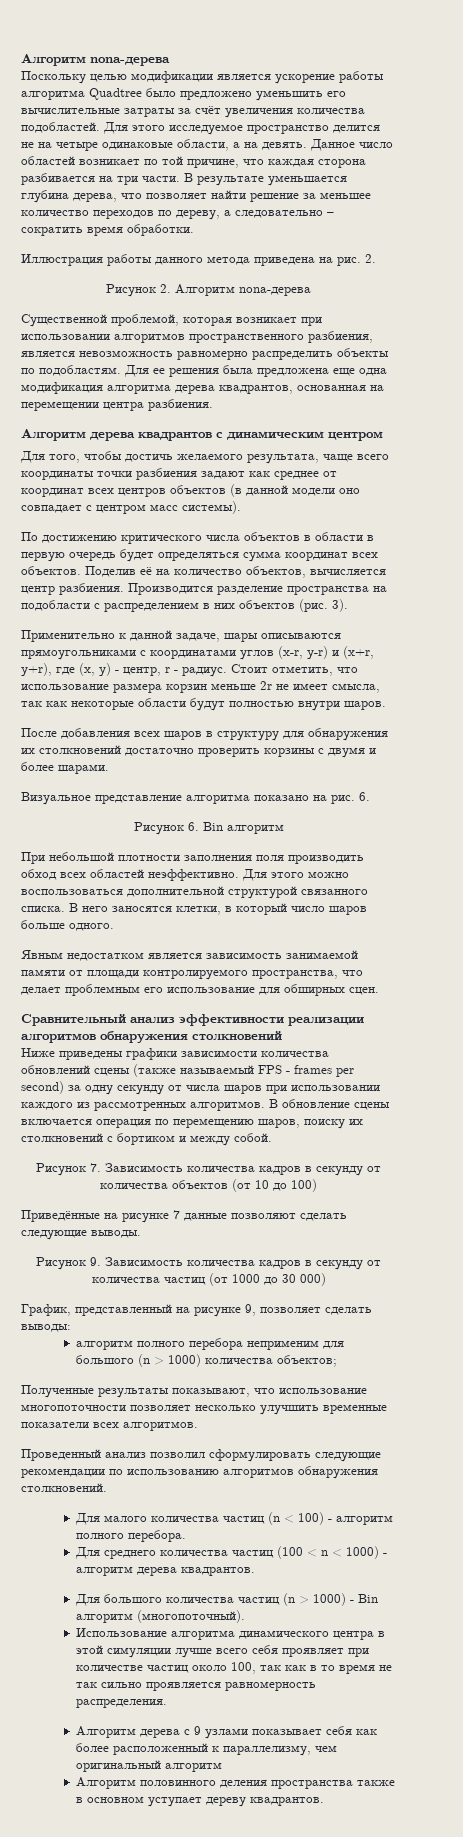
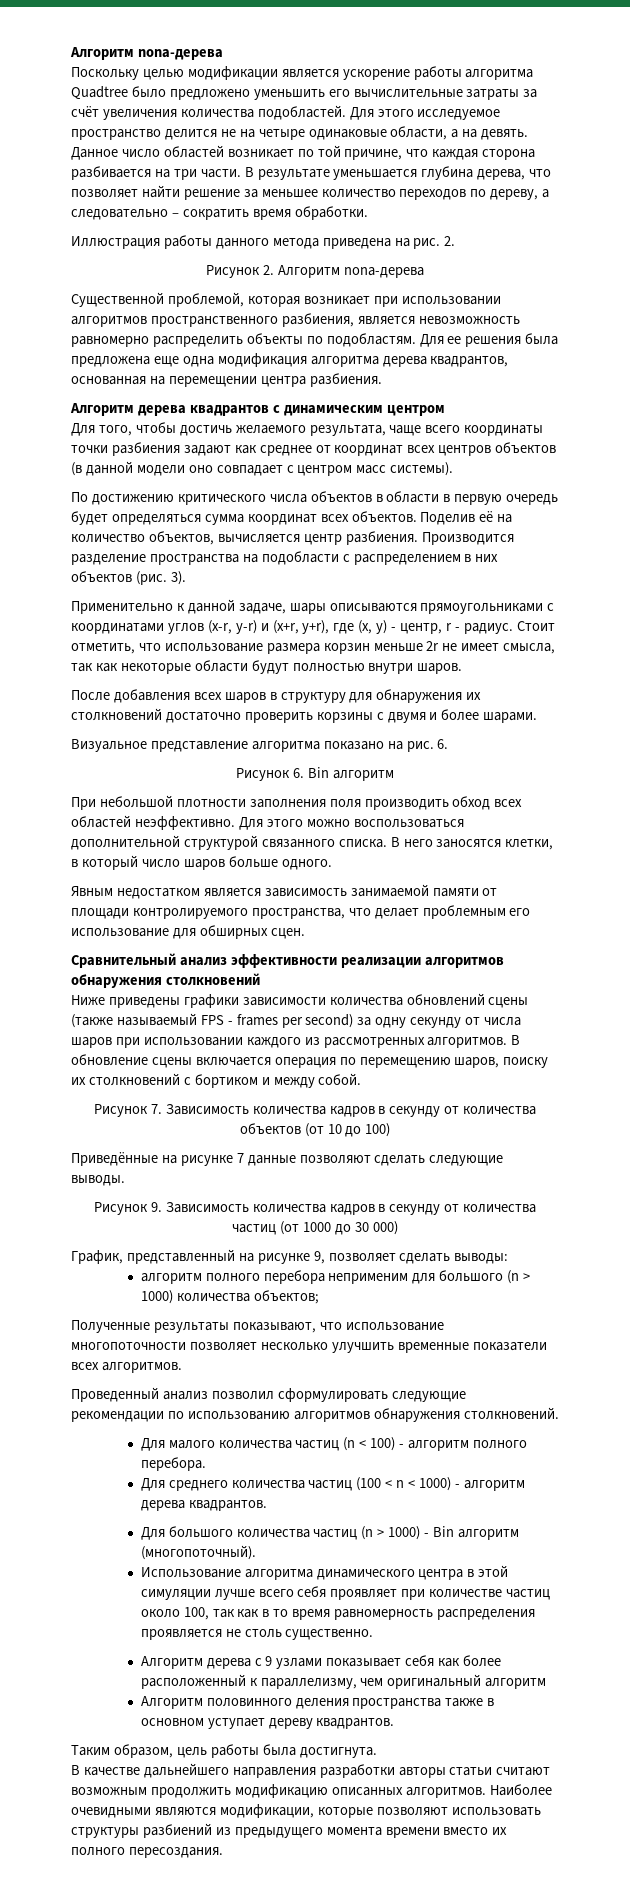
- Использование алгоритма динамического центра в этой симуляции лучше всего себя проявляет при количестве частиц около 100, так как в то время не так сильно проявляется равномерность распределения.
+ Использование алгоритма динамического центра в этой симуляции лучше всего себя проявляет при количестве частиц около 100, так как в то время равномерность распределения проявляется не столь существенно.
+ Таким образом, цель работы была достигнута.
+ В качестве дальнейшего направления разработки авторы статьи считают возможным продолжить модификацию описанных алгоритмов. Наиболее очевидными являются модификации, которые позволяют использовать структуры разбиений из предыдущего момента времени вместо их полного пересоздания.

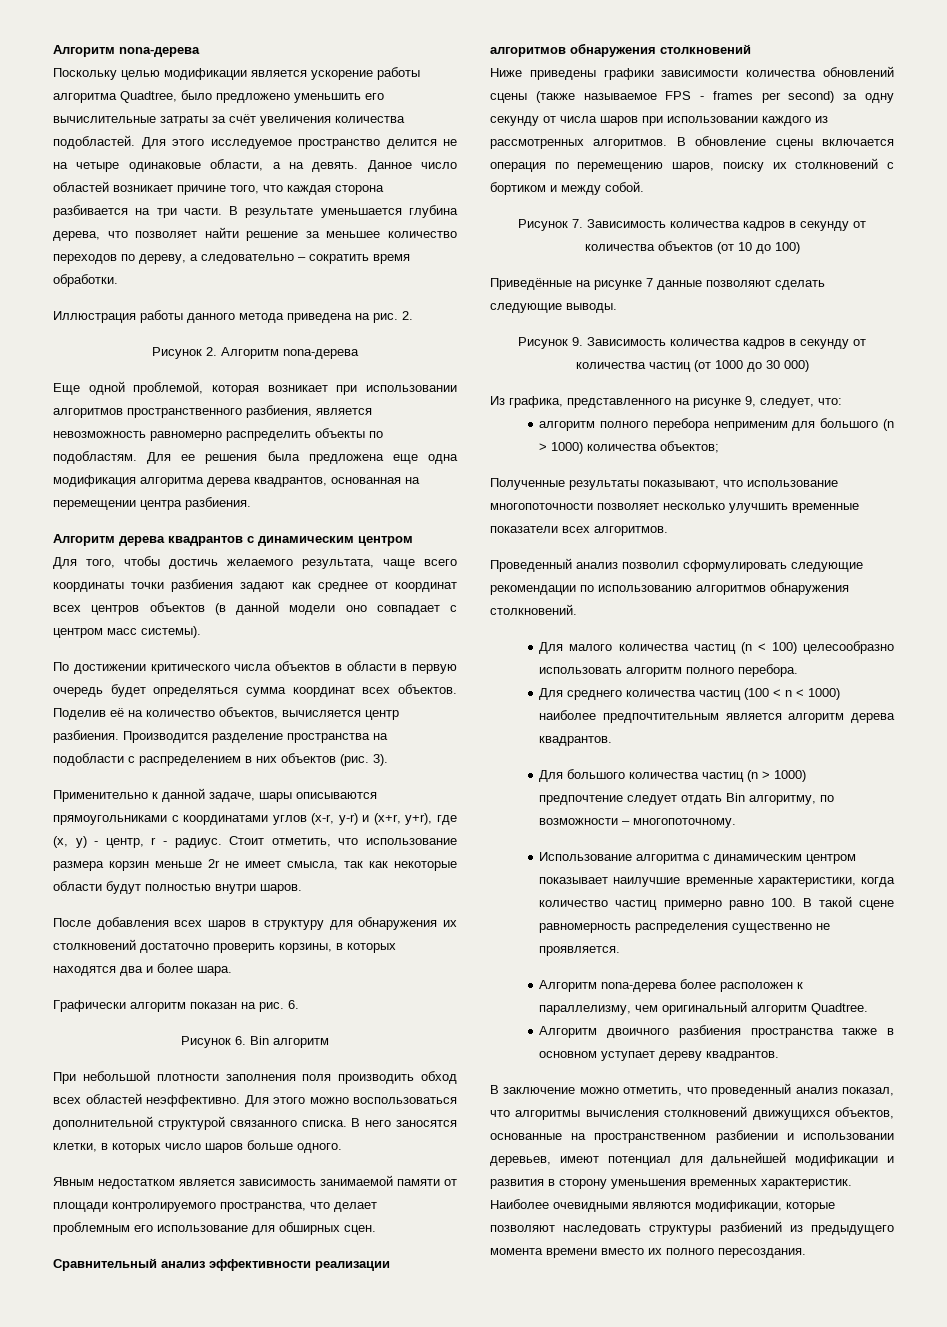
- Поскольку целью модификации является ускорение работы алгоритма Quadtree было предложено уменьшить его вычислительные затраты за счёт увеличения количества подобластей.
+ Поскольку целью модификации является ускорение работы алгоритма Quadtree, было предложено уменьшить его вычислительные затраты за счёт увеличения количества подобластей.
- Данное число областей возникает по той причине, что каждая сторона разбивается на три части.
+ Данное число областей возникает причине того, что каждая сторона разбивается на три части.
- Существенной проблемой, которая возникает при использовании алгоритмов пространственного разбиения, является невозможность равномерно распределить объекты по подобластям.
+ Еще одной проблемой, которая возникает при использовании алгоритмов пространственного разбиения, является невозможность равномерно распределить объекты по подобластям.
- По достижению критического числа объектов в области в первую очередь будет определяться сумма координат всех объектов.
+ По достижении критического числа объектов в области в первую очередь будет определяться сумма координат всех объектов.
- После добавления всех шаров в структуру для обнаружения их столкновений достаточно проверить корзины с двумя и более шарами.
- Визуальное представление алгоритма показано на рис.
+ После добавления всех шаров в структуру для обнаружения их столкновений достаточно проверить корзины, в которых находятся два и более шара.
+ Графически алгоритм показан на рис.
- В него заносятся клетки, в который число шаров больше одного.
+ В него заносятся клетки, в которых число шаров больше одного.
- Ниже приведены графики зависимости количества обновлений сцены (также называемый FPS - frames per second) за одну секунду от числа шаров при использовании каждого из рассмотренных алгоритмов.
+ Ниже приведены графики зависимости количества обновлений сцены (также называемое FPS - frames per second) за одну секунду от числа шаров при использовании каждого из рассмотренных алгоритмов.
- График, представленный на рисунке 9, позволяет сделать выводы:
+ Из графика, представленного на рисунке 9, следует, что:
- Для малого количества частиц (n < 100) - алгоритм полного перебора.
+ Для малого количества частиц (n < 100) целесообразно использовать алгоритм полного перебора.
- Для среднего количества частиц (100 < n < 1000) - алгоритм дерева квадрантов.
+ Для среднего количества частиц (100 < n < 1000) наиболее предпочтительным является алгоритм дерева квадрантов.
- Для большого количества частиц (n > 1000) - Bin алгоритм (многопоточный).
- Использование алгоритма динамического центра в этой симуляции лучше всего себя проявляет при количестве частиц около 100, так как в то время равномерность распределения проявляется не столь существенно.
- Алгоритм дерева с 9 узлами показывает себя как более расположенный к параллелизму, чем оригинальный алгоритм
- Алгоритм половинного деления пространства также в основном уступает дереву квадрантов.
+ Для большого количества частиц (n > 1000) предпочтение следует отдать Bin алгоритму, по возможности – многопоточному.
+ Использование алгоритма с динамическим центром показывает наилучшие временные характеристики, когда количество частиц примерно равно 100. В такой сцене равномерность распределения существенно не проявляется.
+ Алгоритм nona-дерева более расположен к параллелизму, чем оригинальный алгоритм Quadtree.
+ Алгоритм двоичного разбиения пространства также в основном уступает дереву квадрантов.
- Таким образом, цель работы была достигнута.
- В качестве дальнейшего направления разработки авторы статьи считают возможным продолжить модификацию описанных алгоритмов.
+ В заключение можно отметить, что проведенный анализ показал, что алгоритмы вычисления столкновений движущихся объектов, основанные на пространственном разбиении и использовании деревьев, имеют потенциал для дальнейшей модификации и развития в сторону уменьшения временных характеристик.
- Наиболее очевидными являются модификации, которые позволяют использовать структуры разбиений из предыдущего момента времени вместо их полного пересоздания.
+ Наиболее очевидными являются модификации, которые позволяют наследовать структуры разбиений из предыдущего момента времени вместо их полного пересоздания.

